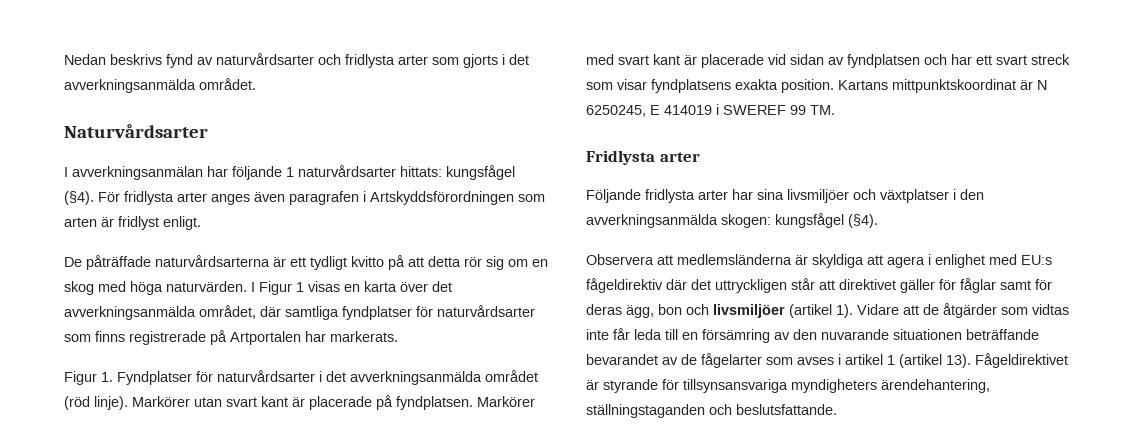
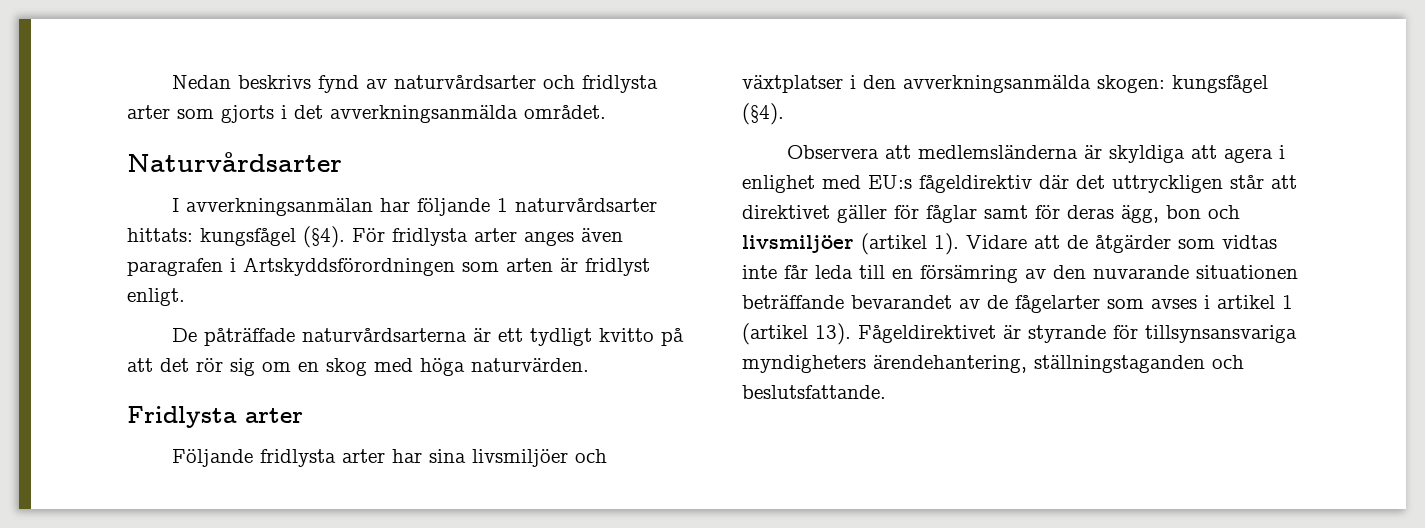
- De påträffade naturvårdsarterna är ett tydligt kvitto på att detta rör sig om en skog med höga naturvärden. I Figur 1 visas en karta över det avverkningsanmälda området, där samtliga fyndplatser för naturvårdsarter som finns registrerade på Artportalen har markerats.
- Figur 1. Fyndplatser för naturvårdsarter i det avverkningsanmälda området (röd linje). Markörer utan svart kant är placerade på fyndplatsen. Markörer med svart kant är placerade vid sidan av fyndplatsen och har ett svart streck som visar fyndplatsens exakta position. Kartans mittpunktskoordinat är N 6250245, E 414019 i SWEREF 99 TM.
+ De påträffade naturvårdsarterna är ett tydligt kvitto på att det rör sig om en skog med höga naturvärden.

